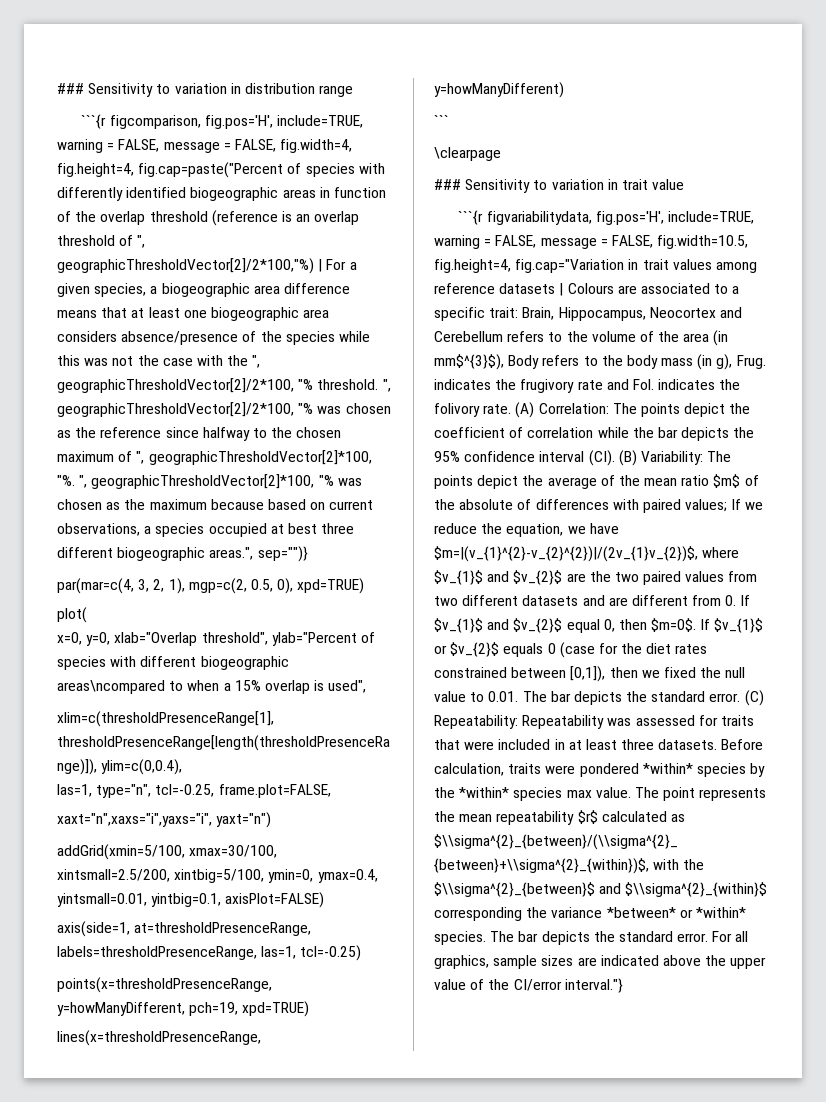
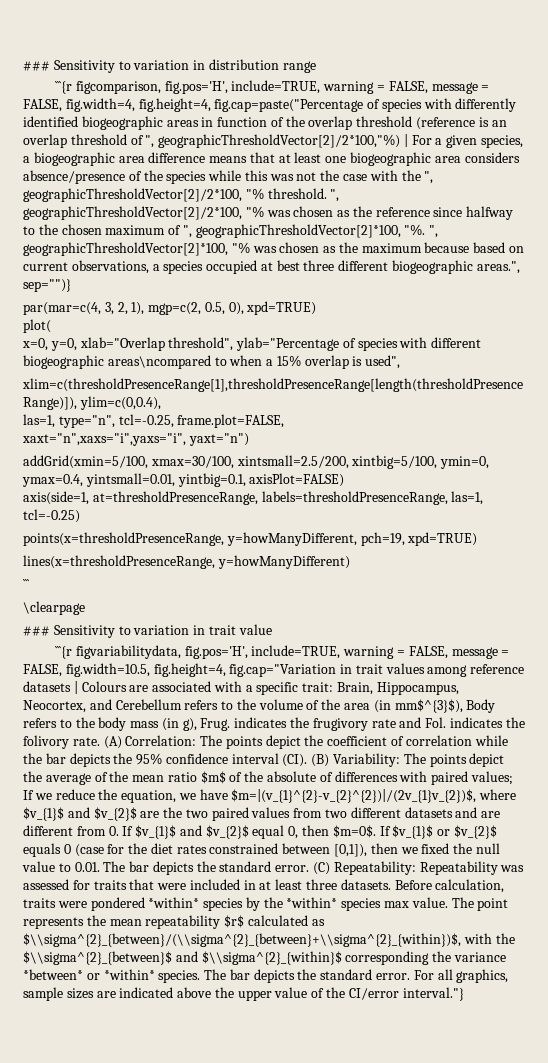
- ```{r figcomparison, fig.pos='H', include=TRUE, warning = FALSE, message = FALSE, fig.width=4, fig.height=4, fig.cap=paste("Percent of species with differently identified biogeographic areas in function of the overlap threshold (reference is an overlap threshold of ", geographicThresholdVector[2]/2*100,"%) | For a given species, a biogeographic area difference means that at least one biogeographic area considers absence/presence of the species while this was not the case with the ", geographicThresholdVector[2]/2*100, "% threshold.
+ ```{r figcomparison, fig.pos='H', include=TRUE, warning = FALSE, message = FALSE, fig.width=4, fig.height=4, fig.cap=paste("Percentage of species with differently identified biogeographic areas in function of the overlap threshold (reference is an overlap threshold of ", geographicThresholdVector[2]/2*100,"%) | For a given species, a biogeographic area difference means that at least one biogeographic area considers absence/presence of the species while this was not the case with the ", geographicThresholdVector[2]/2*100, "% threshold.
- x=0, y=0, xlab="Overlap threshold", ylab="Percent of species with different biogeographic areas\ncompared to when a 15% overlap is used",
+ x=0, y=0, xlab="Overlap threshold", ylab="Percentage of species with different biogeographic areas\ncompared to when a 15% overlap is used",
- ```{r figvariabilitydata, fig.pos='H', include=TRUE, warning = FALSE, message = FALSE, fig.width=10.5, fig.height=4, fig.cap="Variation in trait values among reference datasets | Colours are associated to a specific trait: Brain, Hippocampus, Neocortex and Cerebellum refers to the volume of the area (in mm$^{3}$), Body refers to the body mass (in g), Frug. indicates the frugivory rate and Fol. indicates the folivory rate.
+ ```{r figvariabilitydata, fig.pos='H', include=TRUE, warning = FALSE, message = FALSE, fig.width=10.5, fig.height=4, fig.cap="Variation in trait values among reference datasets | Colours are associated with a specific trait: Brain, Hippocampus, Neocortex, and Cerebellum refers to the volume of the area (in mm$^{3}$), Body refers to the body mass (in g), Frug. indicates the frugivory rate and Fol. indicates the folivory rate.

